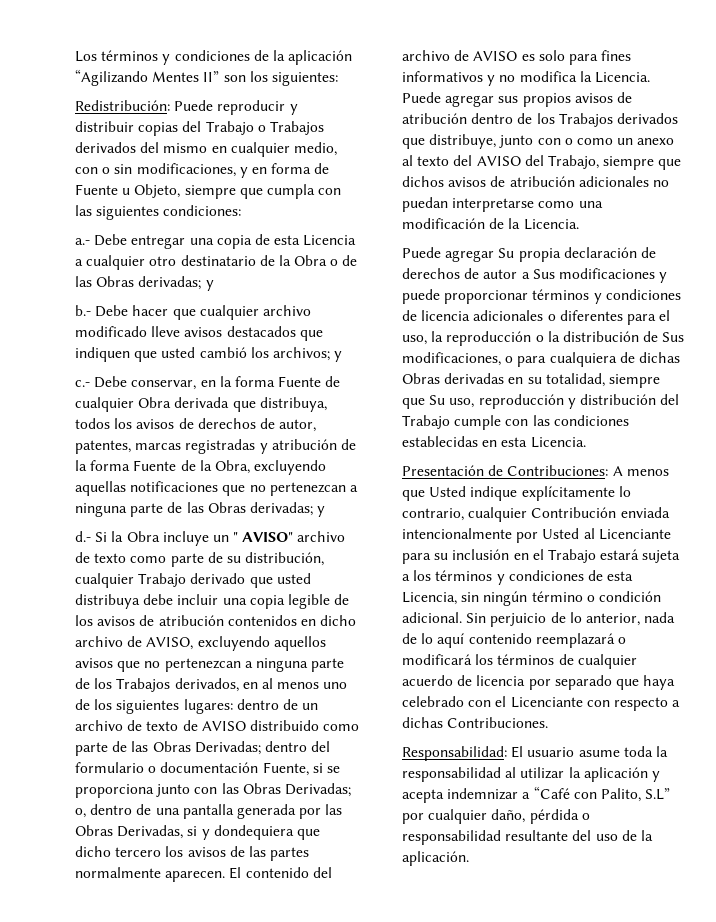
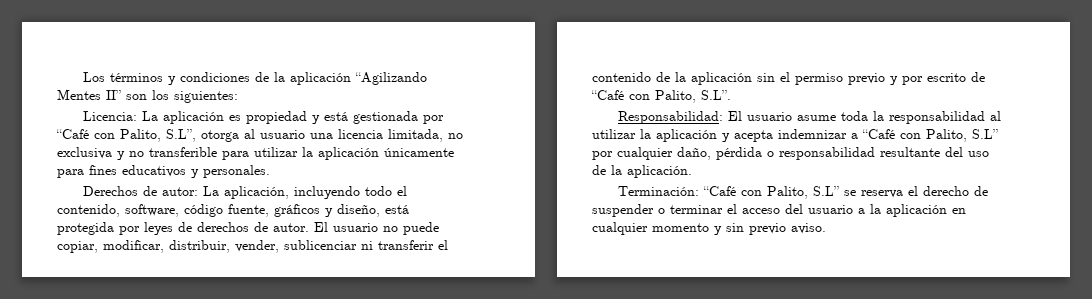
- Redistribución: Puede reproducir y distribuir copias del Trabajo o Trabajos derivados del mismo en cualquier medio, con o sin modificaciones, y en forma de Fuente u Objeto, siempre que cumpla con las siguientes condiciones:
- a.- Debe entregar una copia de esta Licencia a cualquier otro destinatario de la Obra o de las Obras derivadas; y
- b.- Debe hacer que cualquier archivo modificado lleve avisos destacados que indiquen que usted cambió los archivos; y
- c.- Debe conservar, en la forma Fuente de cualquier Obra derivada que distribuya, todos los avisos de derechos de autor, patentes, marcas registradas y atribución de la forma Fuente de la Obra, excluyendo aquellas notificaciones que no pertenezcan a ninguna parte de las Obras derivadas; y
- d.- Si la Obra incluye un " AVISO" archivo de texto como parte de su distribución, cualquier Trabajo derivado que usted distribuya debe incluir una copia legible de los avisos de atribución contenidos en dicho archivo de AVISO, excluyendo aquellos avisos que no pertenezcan a ninguna parte de los Trabajos derivados, en al menos uno de los siguientes lugares: dentro de un archivo de texto de AVISO distribuido como parte de las Obras Derivadas; dentro del formulario o documentación Fuente, si se proporciona junto con las Obras Derivadas; o, dentro de una pantalla generada por las Obras Derivadas, si y dondequiera que dicho tercero los avisos de las partes normalmente aparecen. El contenido del archivo de AVISO es solo para fines informativos y no modifica la Licencia. Puede agregar sus propios avisos de atribución dentro de los Trabajos derivados que distribuye, junto con o como un anexo al texto del AVISO del Trabajo, siempre que dichos avisos de atribución adicionales no puedan interpretarse como una modificación de la Licencia.
- Puede agregar Su propia declaración de derechos de autor a Sus modificaciones y puede proporcionar términos y condiciones de licencia adicionales o diferentes para el uso, la reproducción o la distribución de Sus modificaciones, o para cualquiera de dichas Obras derivadas en su totalidad, siempre que Su uso, reproducción y distribución del Trabajo cumple con las condiciones establecidas en esta Licencia.
- Presentación de Contribuciones: A menos que Usted indique explícitamente lo contrario, cualquier Contribución enviada intencionalmente por Usted al Licenciante para su inclusión en el Trabajo estará sujeta a los términos y condiciones de esta Licencia, sin ningún término o condición adicional. Sin perjuicio de lo anterior, nada de lo aquí contenido reemplazará o modificará los términos de cualquier acuerdo de licencia por separado que haya celebrado con el Licenciante con respecto a dichas Contribuciones.
+ Licencia: La aplicación es propiedad y está gestionada por “Café con Palito, S.L”, otorga al usuario una licencia limitada, no exclusiva y no transferible para utilizar la aplicación únicamente para fines educativos y personales.
+ Derechos de autor: La aplicación, incluyendo todo el contenido, software, código fuente, gráficos y diseño, está protegida por leyes de derechos de autor. El usuario no puede copiar, modificar, distribuir, vender, sublicenciar ni transferir el contenido de la aplicación sin el permiso previo y por escrito de “Café con Palito, S.L”.
+ Terminación: “Café con Palito, S.L” se reserva el derecho de suspender o terminar el acceso del usuario a la aplicación en cualquier momento y sin previo aviso.

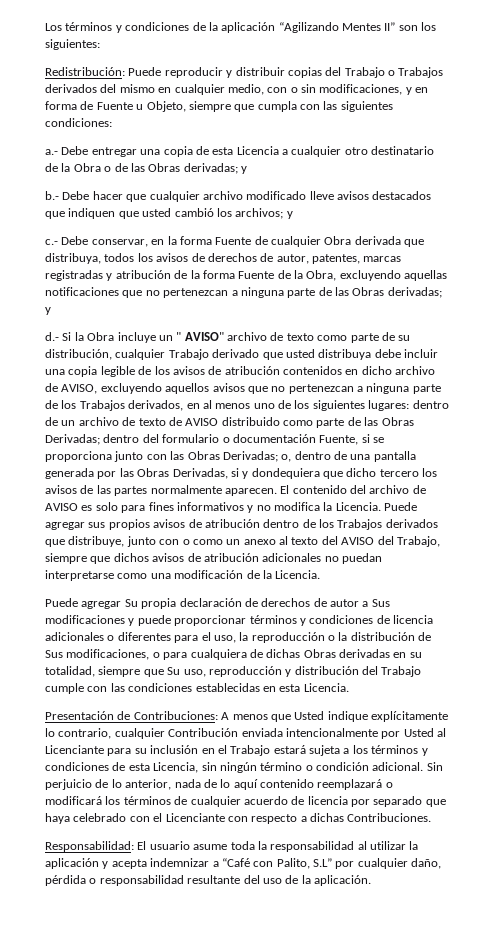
- Licencia: La aplicación es propiedad y está gestionada por “Café con Palito, S.L”, otorga al usuario una licencia limitada, no exclusiva y no transferible para utilizar la aplicación únicamente para fines educativos y personales.
- Derechos de autor: La aplicación, incluyendo todo el contenido, software, código fuente, gráficos y diseño, está protegida por leyes de derechos de autor. El usuario no puede copiar, modificar, distribuir, vender, sublicenciar ni transferir el contenido de la aplicación sin el permiso previo y por escrito de “Café con Palito, S.L”.
+ Redistribución: Puede reproducir y distribuir copias del Trabajo o Trabajos derivados del mismo en cualquier medio, con o sin modificaciones, y en forma de Fuente u Objeto, siempre que cumpla con las siguientes condiciones:
+ a.- Debe entregar una copia de esta Licencia a cualquier otro destinatario de la Obra o de las Obras derivadas; y
+ b.- Debe hacer que cualquier archivo modificado lleve avisos destacados que indiquen que usted cambió los archivos; y
+ c.- Debe conservar, en la forma Fuente de cualquier Obra derivada que distribuya, todos los avisos de derechos de autor, patentes, marcas registradas y atribución de la forma Fuente de la Obra, excluyendo aquellas notificaciones que no pertenezcan a ninguna parte de las Obras derivadas; y
+ d.- Si la Obra incluye un " AVISO" archivo de texto como parte de su distribución, cualquier Trabajo derivado que usted distribuya debe incluir una copia legible de los avisos de atribución contenidos en dicho archivo de AVISO, excluyendo aquellos avisos que no pertenezcan a ninguna parte de los Trabajos derivados, en al menos uno de los siguientes lugares: dentro de un archivo de texto de AVISO distribuido como parte de las Obras Derivadas; dentro del formulario o documentación Fuente, si se proporciona junto con las Obras Derivadas; o, dentro de una pantalla generada por las Obras Derivadas, si y dondequiera que dicho tercero los avisos de las partes normalmente aparecen. El contenido del archivo de AVISO es solo para fines informativos y no modifica la Licencia. Puede agregar sus propios avisos de atribución dentro de los Trabajos derivados que distribuye, junto con o como un anexo al texto del AVISO del Trabajo, siempre que dichos avisos de atribución adicionales no puedan interpretarse como una modificación de la Licencia.
+ Puede agregar Su propia declaración de derechos de autor a Sus modificaciones y puede proporcionar términos y condiciones de licencia adicionales o diferentes para el uso, la reproducción o la distribución de Sus modificaciones, o para cualquiera de dichas Obras derivadas en su totalidad, siempre que Su uso, reproducción y distribución del Trabajo cumple con las condiciones establecidas en esta Licencia.
+ Presentación de Contribuciones: A menos que Usted indique explícitamente lo contrario, cualquier Contribución enviada intencionalmente por Usted al Licenciante para su inclusión en el Trabajo estará sujeta a los términos y condiciones de esta Licencia, sin ningún término o condición adicional. Sin perjuicio de lo anterior, nada de lo aquí contenido reemplazará o modificará los términos de cualquier acuerdo de licencia por separado que haya celebrado con el Licenciante con respecto a dichas Contribuciones.
- Terminación: “Café con Palito, S.L” se reserva el derecho de suspender o terminar el acceso del usuario a la aplicación en cualquier momento y sin previo aviso.

